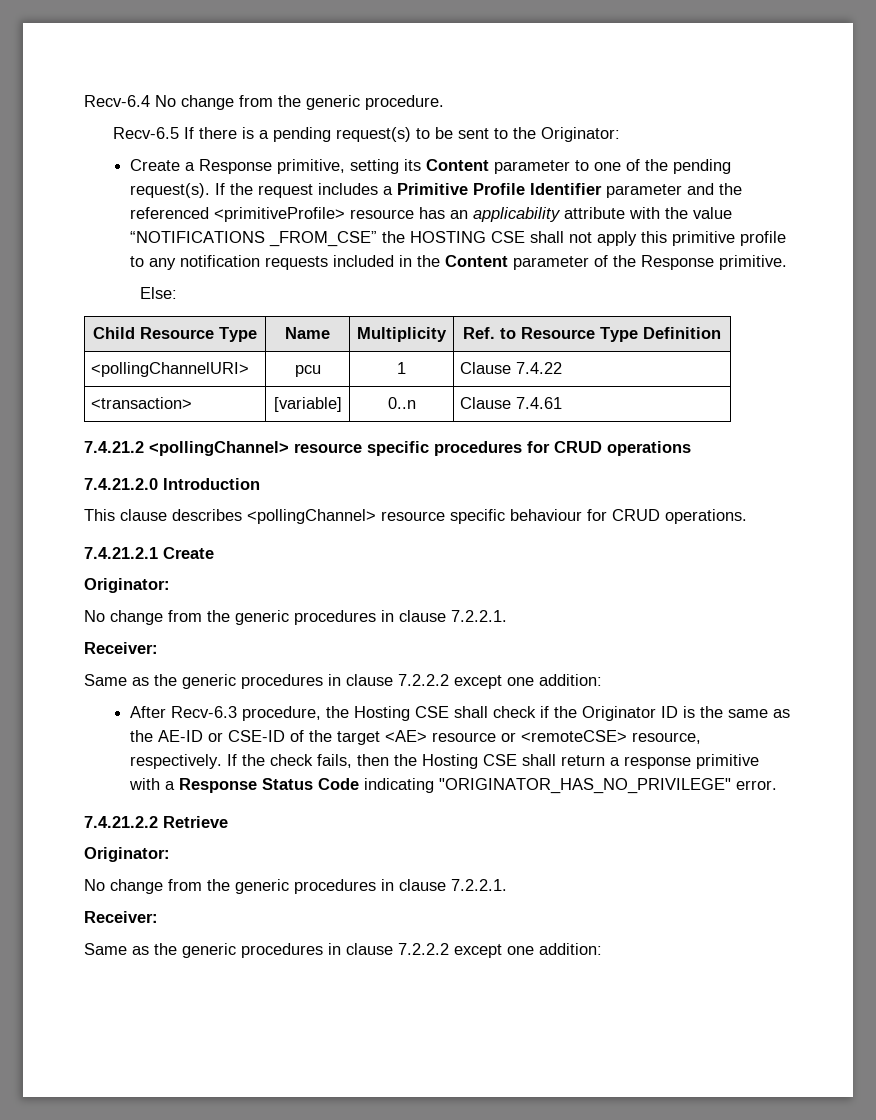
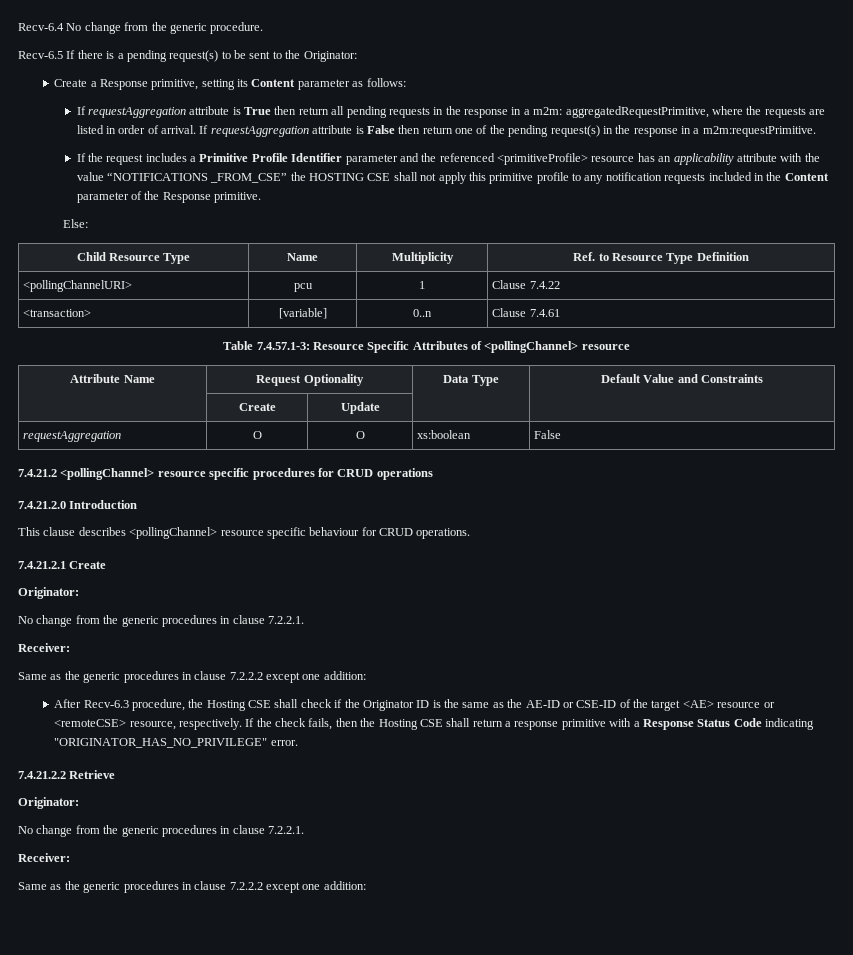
- Create a Response primitive, setting its Content parameter to one of the pending request(s). If the request includes a Primitive Profile Identifier parameter and the referenced <primitiveProfile> resource has an applicability attribute with the value “NOTIFICATIONS _FROM_CSE” the HOSTING CSE shall not apply this primitive profile to any notification requests included in the Content parameter of the Response primitive.
+ Create a Response primitive, setting its Content parameter as follows:
+ If requestAggregation attribute is True then return all pending requests in the response in a m2m: aggregatedRequestPrimitive, where the requests are listed in order of arrival. If requestAggregation attribute is False then return one of the pending request(s) in the response in a m2m:requestPrimitive.
+ If the request includes a Primitive Profile Identifier parameter and the referenced <primitiveProfile> resource has an applicability attribute with the value “NOTIFICATIONS _FROM_CSE” the HOSTING CSE shall not apply this primitive profile to any notification requests included in the Content parameter of the Response primitive.
+ Table 7.4.57.1-3: Resource Specific Attributes of <pollingChannel> resource
+ Attribute Name | Request Optionality | Data Type | Default Value and Constraints
+ | Create | Update | |
+ requestAggregation | O | O | xs:boolean | False

